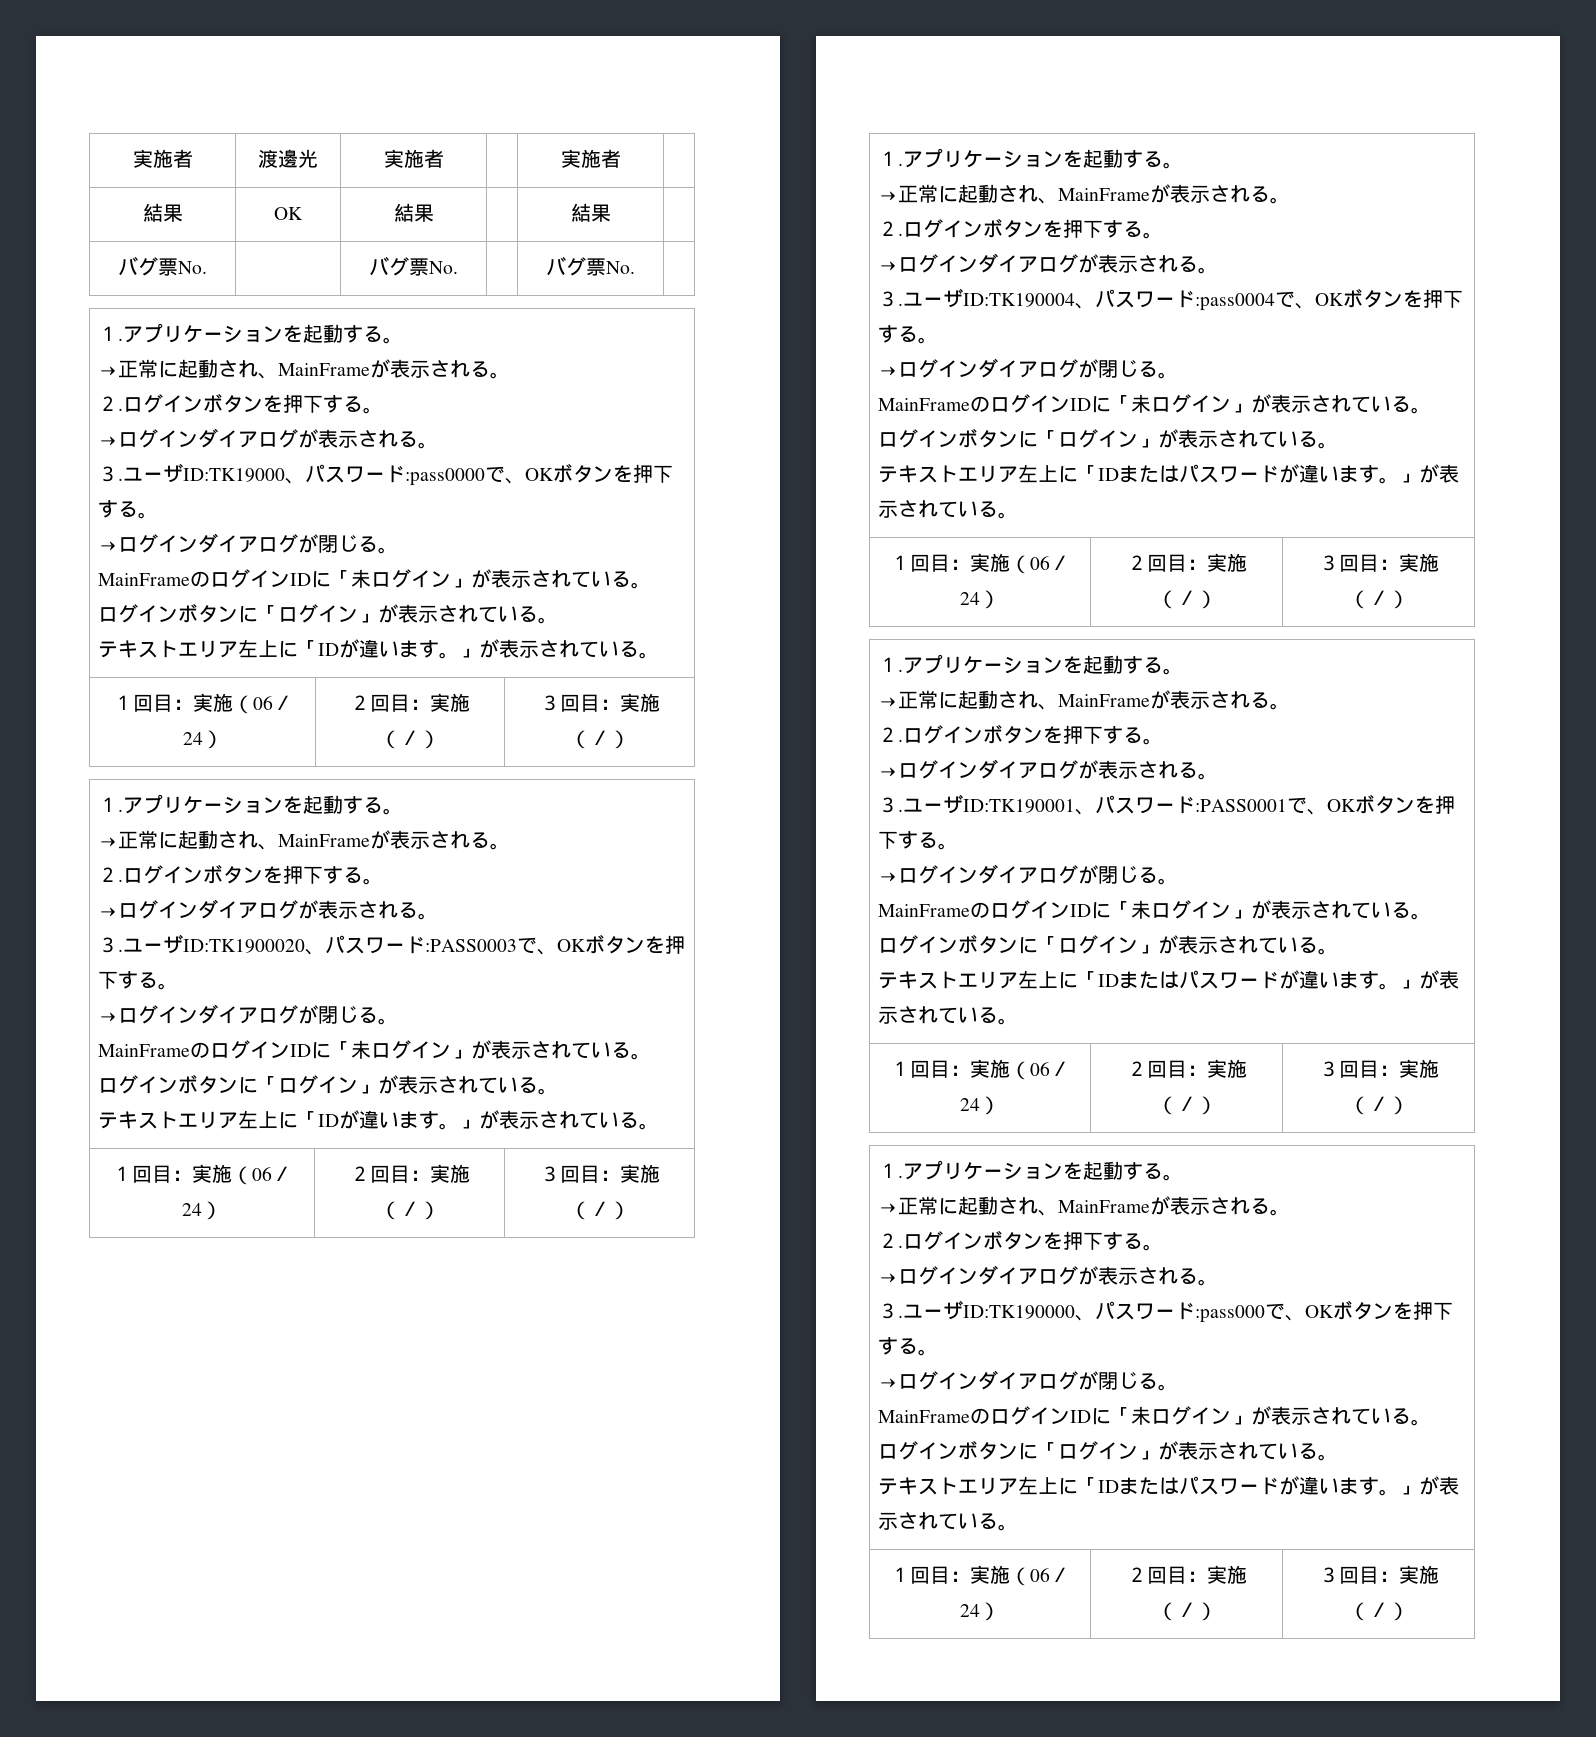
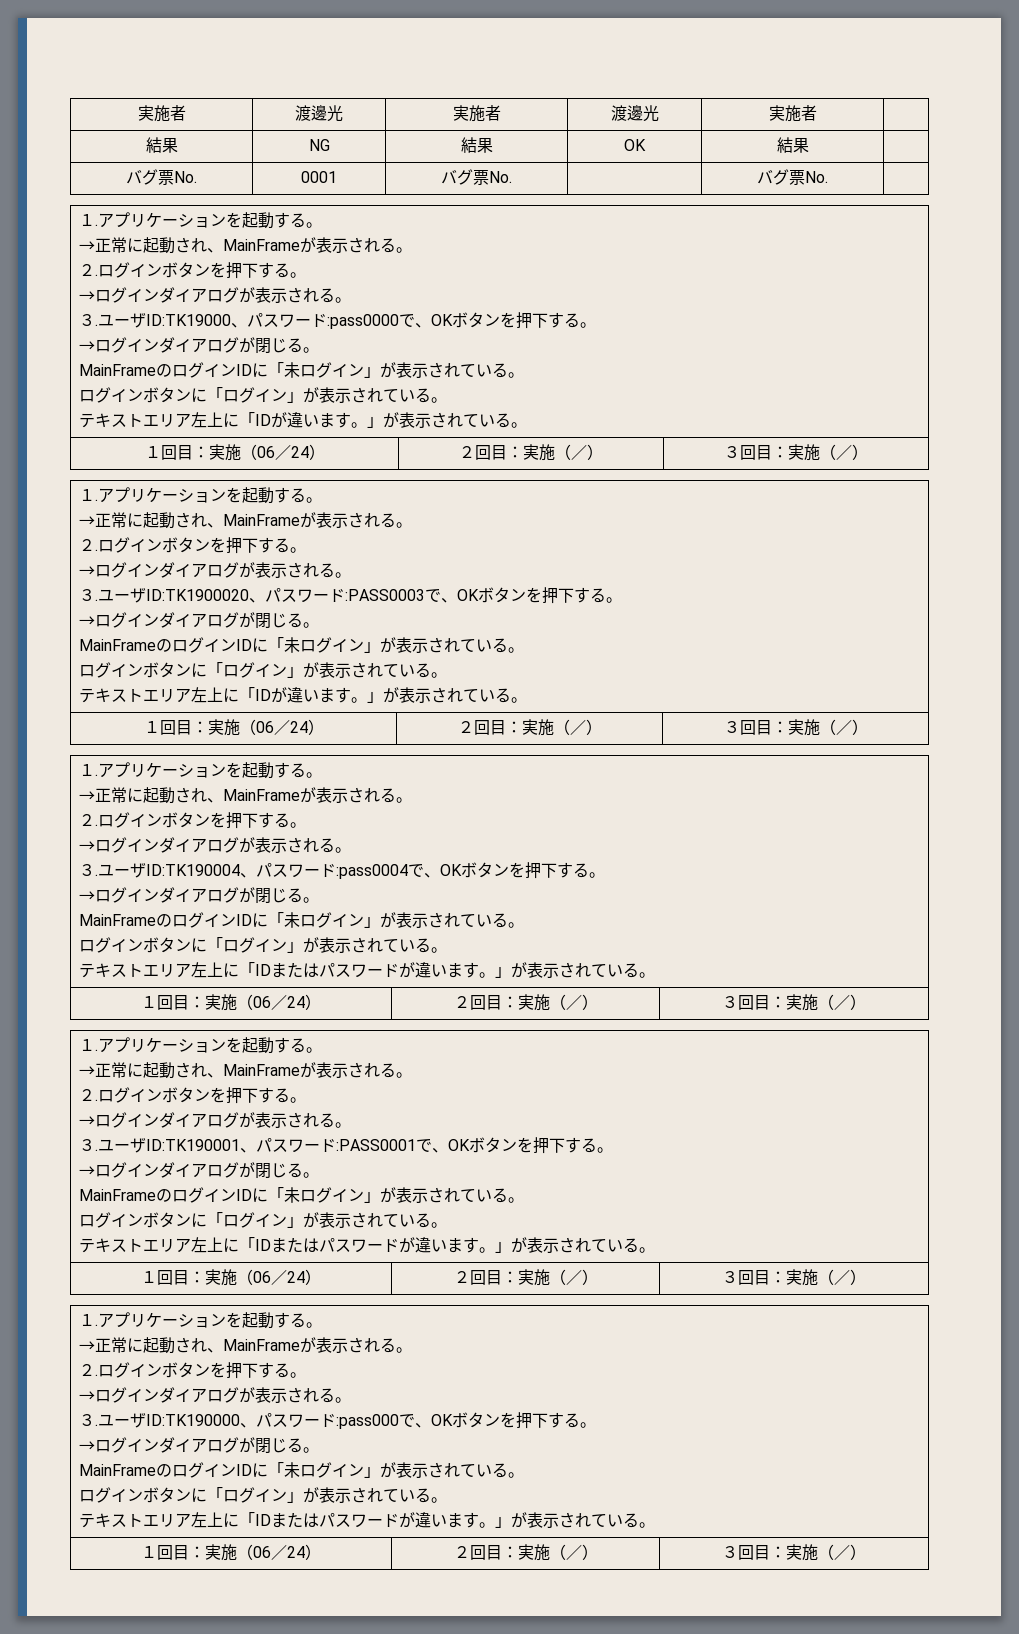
- 実施者 | 渡邊光 | 実施者 | | 実施者 |
+ 実施者 | 渡邊光 | 実施者 | 渡邊光 | 実施者 |
- 結果 | OK | 結果 | | 結果 |
+ 結果 | NG | 結果 | OK | 結果 |
- バグ票No. | | バグ票No. | | バグ票No. |
+ バグ票No. | 0001 | バグ票No. | | バグ票No. |

